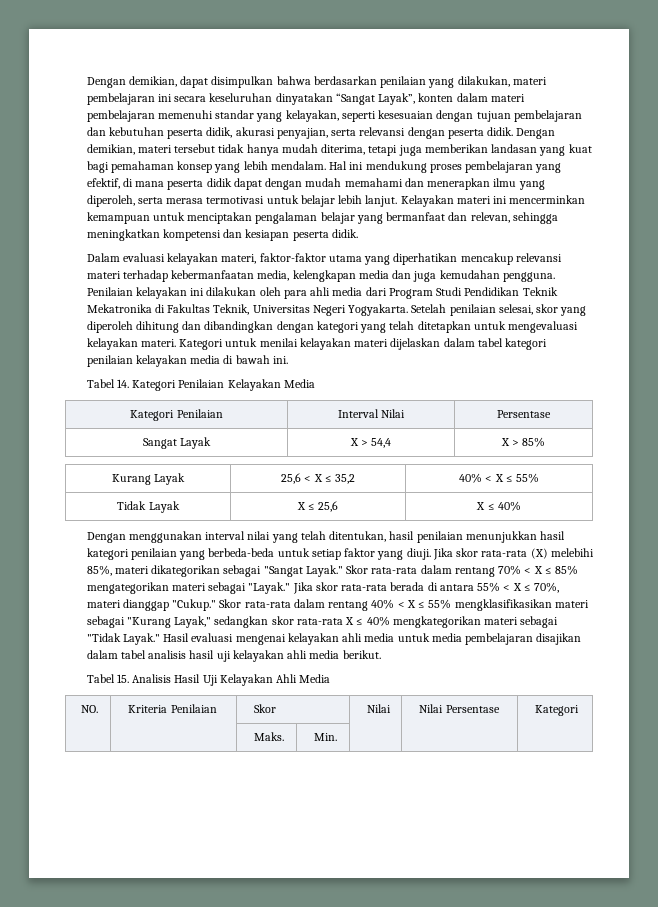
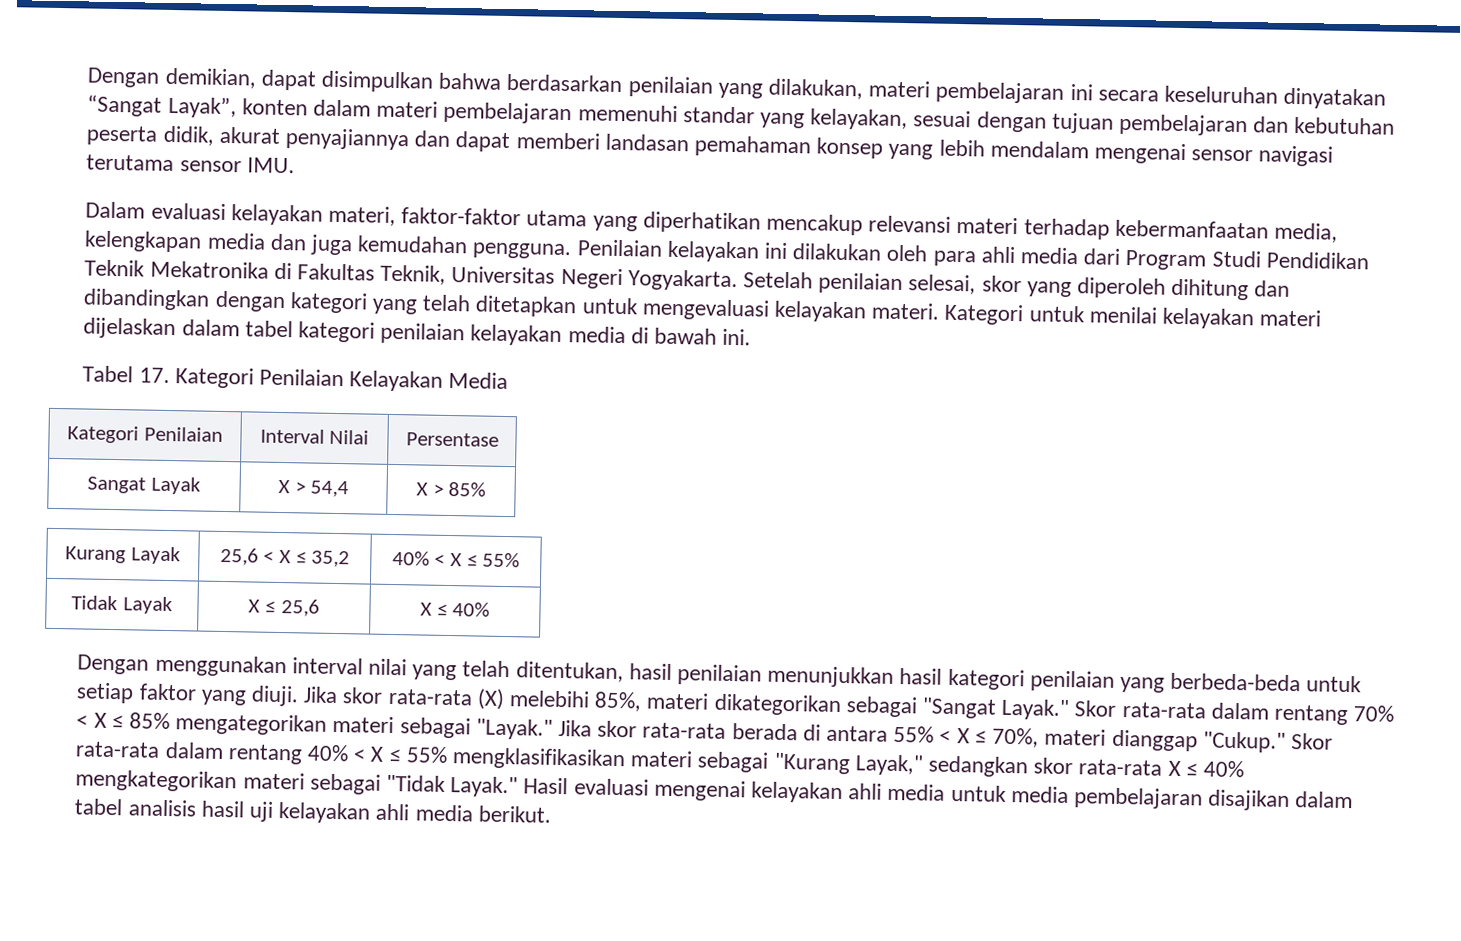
- Dengan demikian, dapat disimpulkan bahwa berdasarkan penilaian yang dilakukan, materi pembelajaran ini secara keseluruhan dinyatakan “Sangat Layak”, konten dalam materi pembelajaran memenuhi standar yang kelayakan, seperti kesesuaian dengan tujuan pembelajaran dan kebutuhan peserta didik, akurasi penyajian, serta relevansi dengan peserta didik. Dengan demikian, materi tersebut tidak hanya mudah diterima, tetapi juga memberikan landasan yang kuat bagi pemahaman konsep yang lebih mendalam. Hal ini mendukung proses pembelajaran yang efektif, di mana peserta didik dapat dengan mudah memahami dan menerapkan ilmu yang diperoleh, serta merasa termotivasi untuk belajar lebih lanjut. Kelayakan materi ini mencerminkan kemampuan untuk menciptakan pengalaman belajar yang bermanfaat dan relevan, sehingga meningkatkan kompetensi dan kesiapan peserta didik.
+ Dengan demikian, dapat disimpulkan bahwa berdasarkan penilaian yang dilakukan, materi pembelajaran ini secara keseluruhan dinyatakan “Sangat Layak”, konten dalam materi pembelajaran memenuhi standar yang kelayakan, sesuai dengan tujuan pembelajaran dan kebutuhan peserta didik, akurat penyajiannya dan dapat memberi landasan pemahaman konsep yang lebih mendalam mengenai sensor navigasi terutama sensor IMU.
- Tabel 14. Kategori Penilaian Kelayakan Media
+ Tabel 17. Kategori Penilaian Kelayakan Media
- Tabel 15. Analisis Hasil Uji Kelayakan Ahli Media
- NO. | Kriteria Penilaian | Skor | Nilai | Nilai Persentase | Kategori
- | | Maks. | Min. | | |

